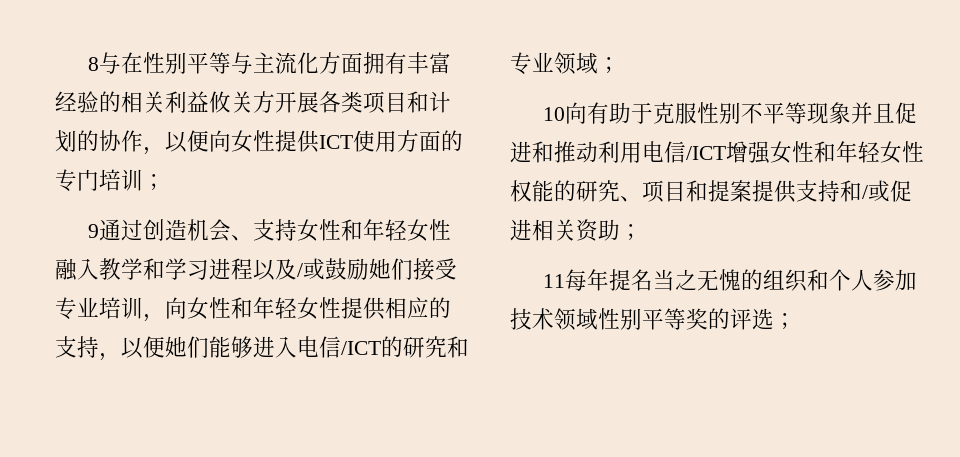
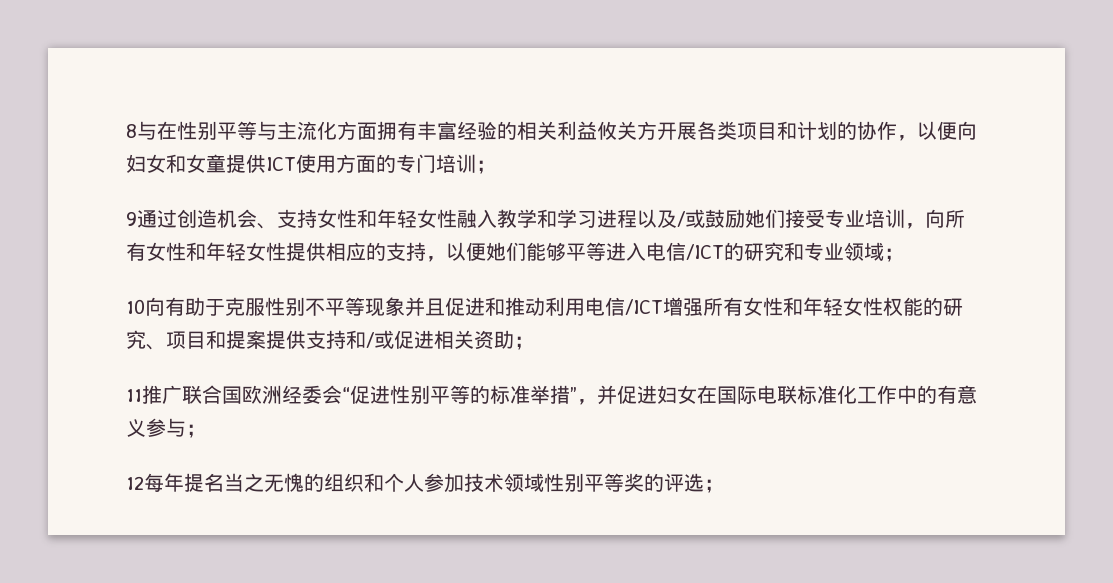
- 8与在性别平等与主流化方面拥有丰富经验的相关利益攸关方开展各类项目和计划的协作，以便向女性提供ICT使用方面的专门培训；
+ 8与在性别平等与主流化方面拥有丰富经验的相关利益攸关方开展各类项目和计划的协作，以便向妇女和女童提供ICT使用方面的专门培训；
- 9通过创造机会、支持女性和年轻女性融入教学和学习进程以及/或鼓励她们接受专业培训，向女性和年轻女性提供相应的支持，以便她们能够进入电信/ICT的研究和专业领域；
+ 9通过创造机会、支持女性和年轻女性融入教学和学习进程以及/或鼓励她们接受专业培训，向所有女性和年轻女性提供相应的支持，以便她们能够平等进入电信/ICT的研究和专业领域；
- 10向有助于克服性别不平等现象并且促进和推动利用电信/ICT增强女性和年轻女性权能的研究、项目和提案提供支持和/或促进相关资助；
+ 10向有助于克服性别不平等现象并且促进和推动利用电信/ICT增强所有女性和年轻女性权能的研究、项目和提案提供支持和/或促进相关资助；
- 11每年提名当之无愧的组织和个人参加技术领域性别平等奖的评选；
+ 11推广联合国欧洲经委会“促进性别平等的标准举措”，并促进妇女在国际电联标准化工作中的有意义参与；
+ 12每年提名当之无愧的组织和个人参加技术领域性别平等奖的评选；

